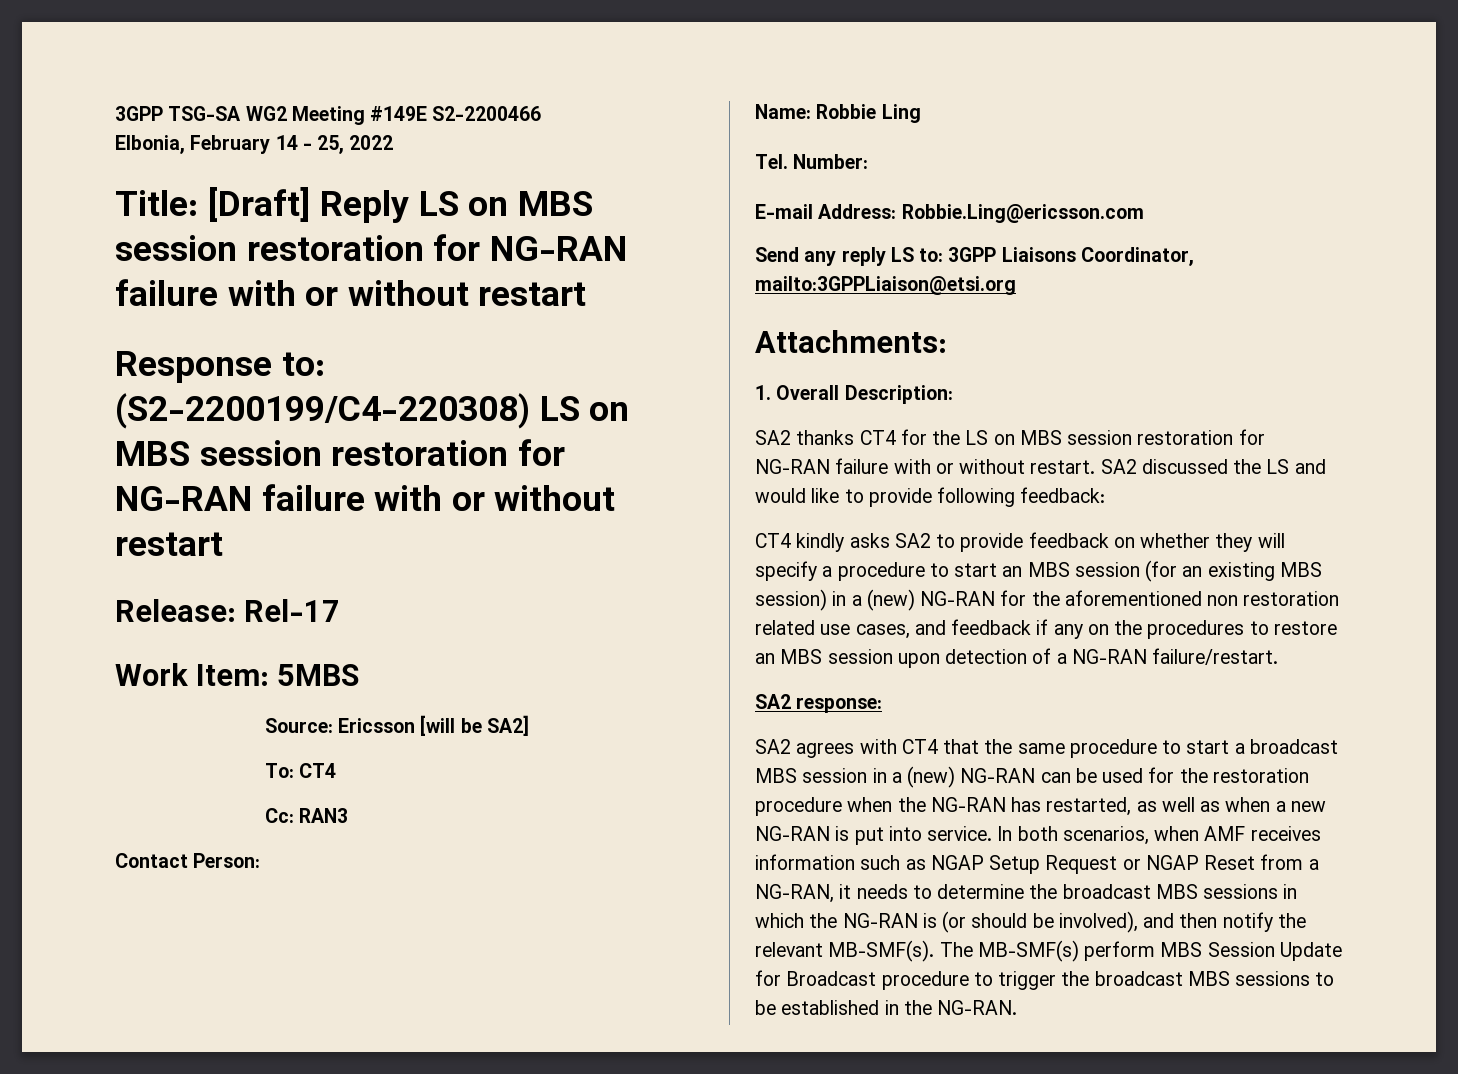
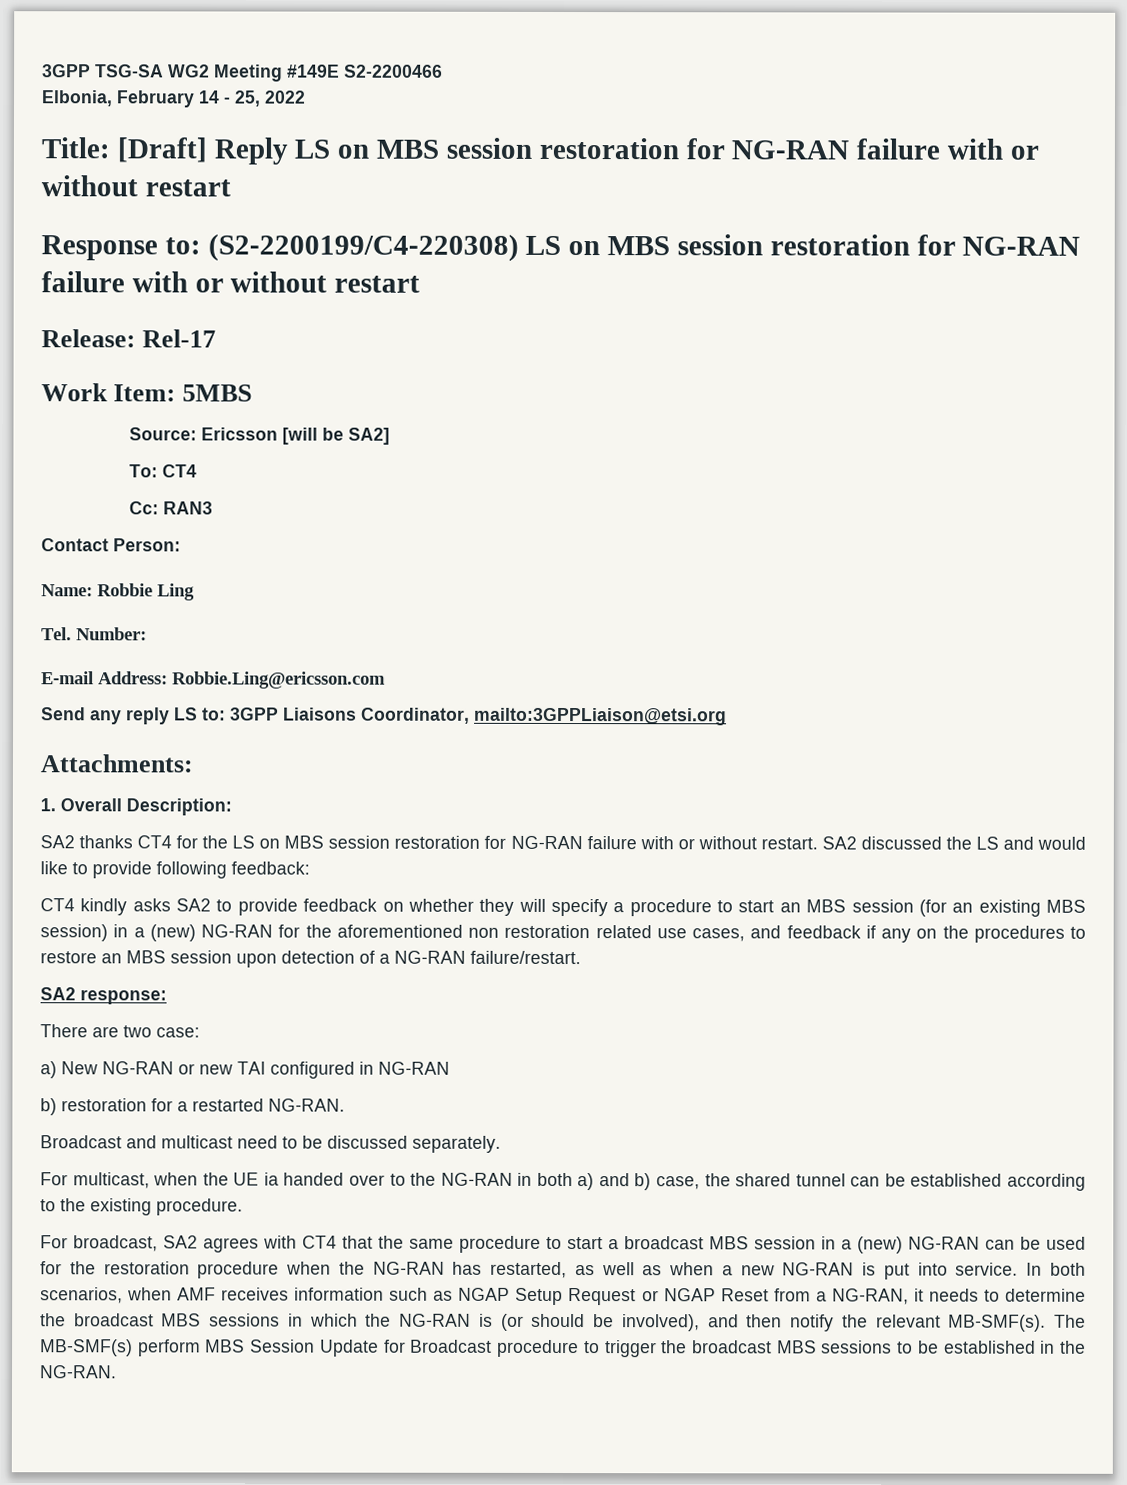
- SA2 agrees with CT4 that the same procedure to start a broadcast MBS session in a (new) NG-RAN can be used for the restoration procedure when the NG-RAN has restarted, as well as when a new NG-RAN is put into service.
+ There are two case:
+ a) New NG-RAN or new TAI configured in NG-RAN
+ b) restoration for a restarted NG-RAN.
+ Broadcast and multicast need to be discussed separately.
+ For multicast, when the UE ia handed over to the NG-RAN in both a) and b) case, the shared tunnel can be established according to the existing procedure.
+ For broadcast, SA2 agrees with CT4 that the same procedure to start a broadcast MBS session in a (new) NG-RAN can be used for the restoration procedure when the NG-RAN has restarted, as well as when a new NG-RAN is put into service.

